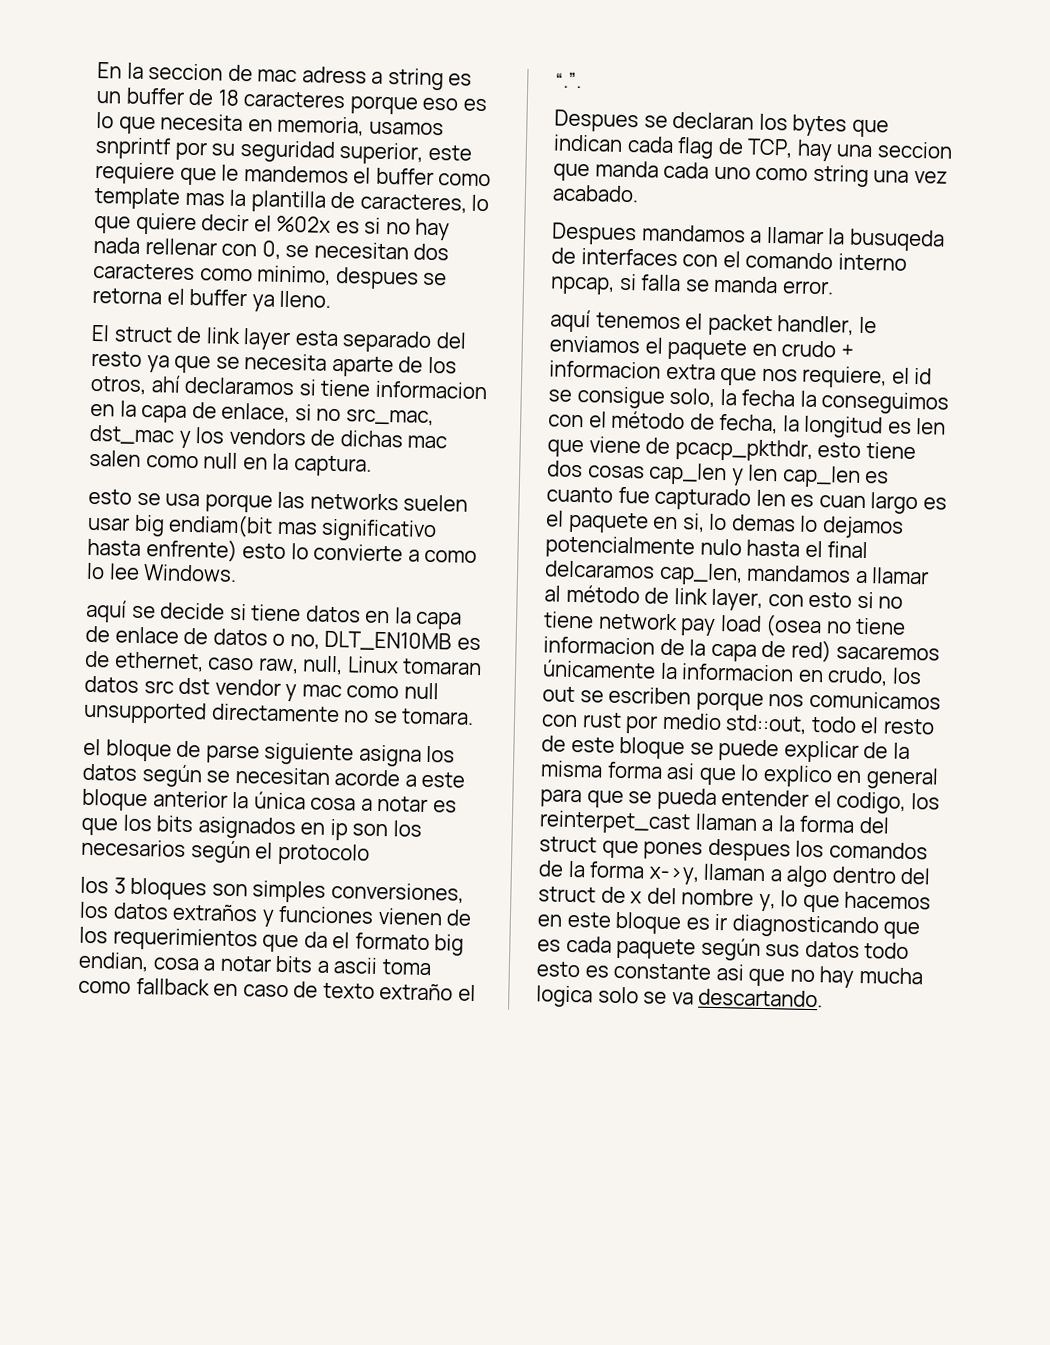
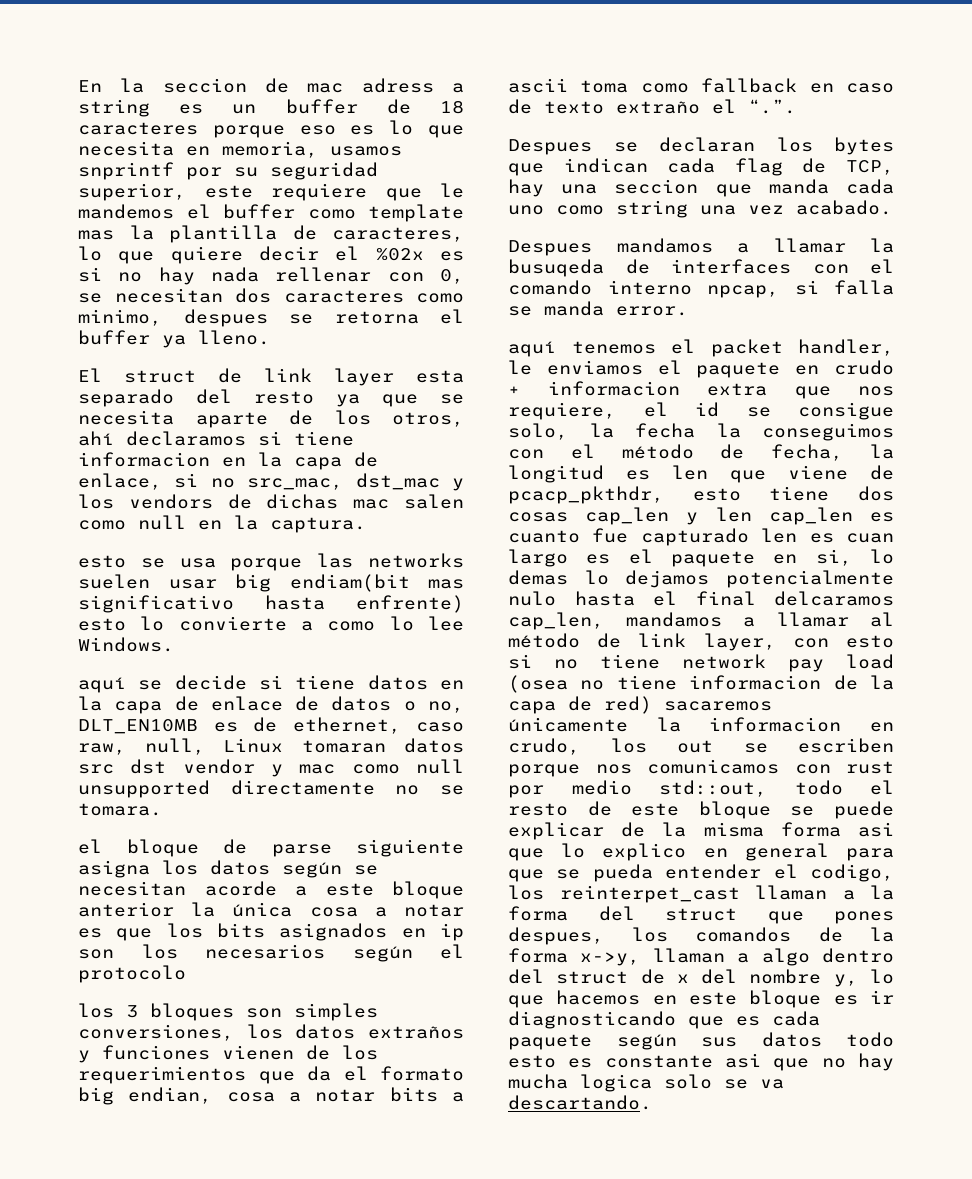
- aquí tenemos el packet handler, le enviamos el paquete en crudo + informacion extra que nos requiere, el id se consigue solo, la fecha la conseguimos con el método de fecha, la longitud es len que viene de pcacp_pkthdr, esto tiene dos cosas cap_len y len cap_len es cuanto fue capturado len es cuan largo es el paquete en si, lo demas lo dejamos potencialmente nulo hasta el final delcaramos cap_len, mandamos a llamar al método de link layer, con esto si no tiene network pay load (osea no tiene informacion de la capa de red) sacaremos únicamente la informacion en crudo, los out se escriben porque nos comunicamos con rust por medio std::out, todo el resto de este bloque se puede explicar de la misma forma asi que lo explico en general para que se pueda entender el codigo, los reinterpet_cast llaman a la forma del struct que pones despues los comandos de la forma x->y, llaman a algo dentro del struct de x del nombre y, lo que hacemos en este bloque es ir diagnosticando que es cada paquete según sus datos todo esto es constante asi que no hay mucha logica solo se va descartando.
+ aquí tenemos el packet handler, le enviamos el paquete en crudo + informacion extra que nos requiere, el id se consigue solo, la fecha la conseguimos con el método de fecha, la longitud es len que viene de pcacp_pkthdr, esto tiene dos cosas cap_len y len cap_len es cuanto fue capturado len es cuan largo es el paquete en si, lo demas lo dejamos potencialmente nulo hasta el final delcaramos cap_len, mandamos a llamar al método de link layer, con esto si no tiene network pay load (osea no tiene informacion de la capa de red) sacaremos únicamente la informacion en crudo, los out se escriben porque nos comunicamos con rust por medio std::out, todo el resto de este bloque se puede explicar de la misma forma asi que lo explico en general para que se pueda entender el codigo, los reinterpet_cast llaman a la forma del struct que pones despues, los comandos de la forma x->y, llaman a algo dentro del struct de x del nombre y, lo que hacemos en este bloque es ir diagnosticando que es cada paquete según sus datos todo esto es constante asi que no hay mucha logica solo se va descartando.

